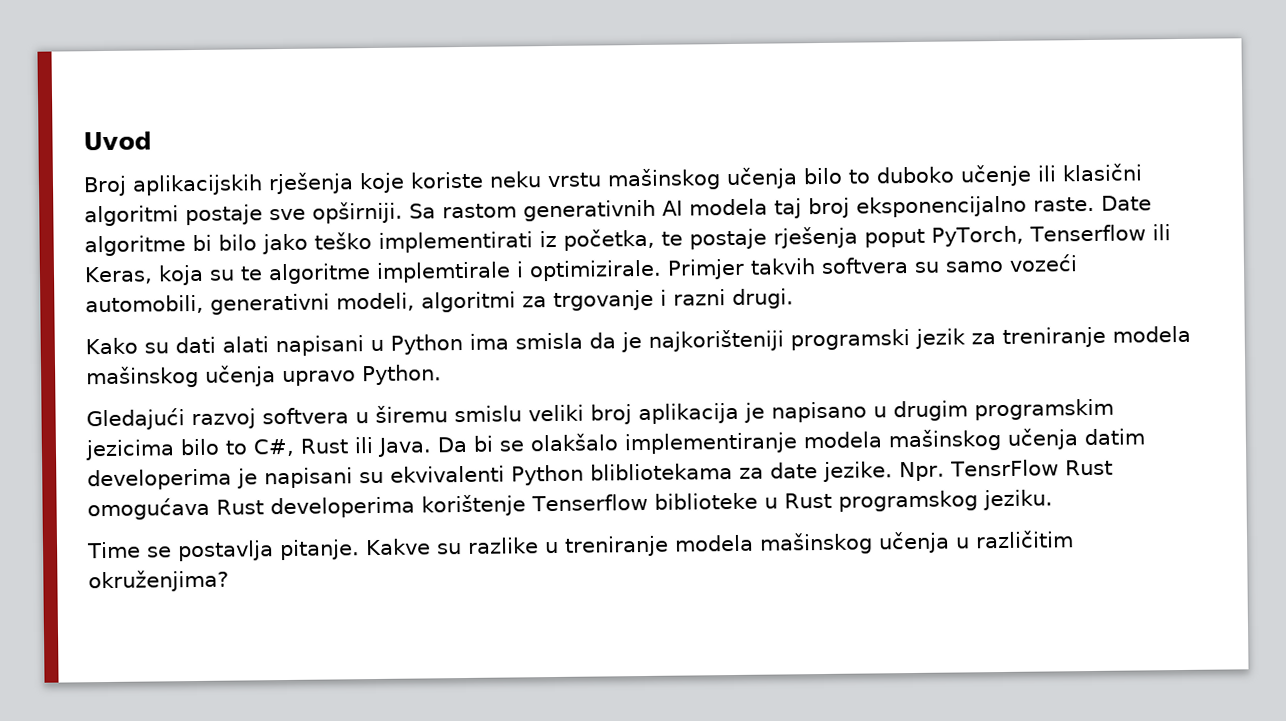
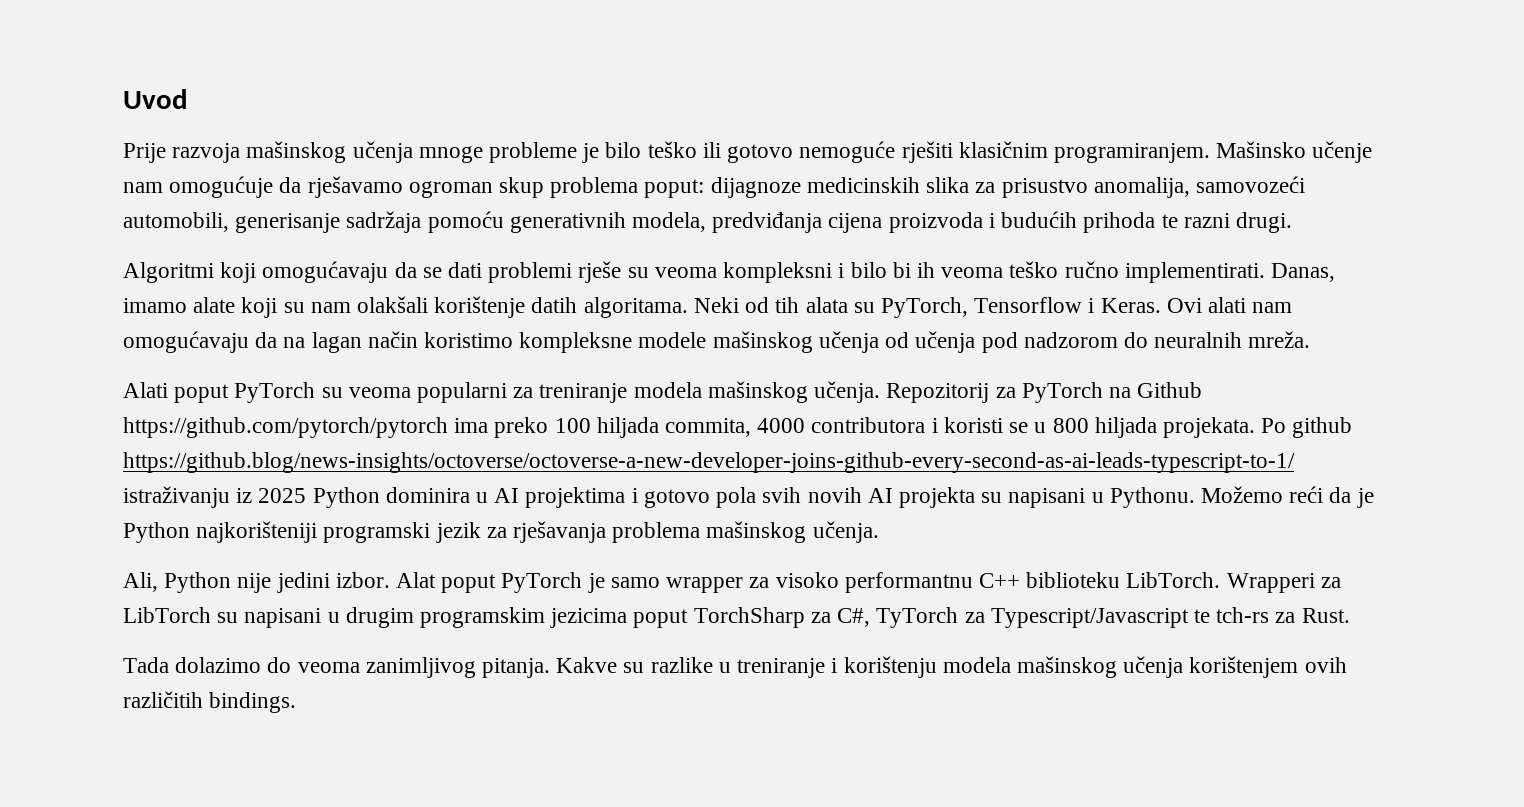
- Broj aplikacijskih rješenja koje koriste neku vrstu mašinskog učenja bilo to duboko učenje ili klasični algoritmi postaje sve opširniji. Sa rastom generativnih AI modela taj broj eksponencijalno raste. Date algoritme bi bilo jako teško implementirati iz početka, te postaje rješenja poput PyTorch, Tenserflow ili Keras, koja su te algoritme implemtirale i optimizirale. Primjer takvih softvera su samo vozeći automobili, generativni modeli, algoritmi za trgovanje i razni drugi.
- Kako su dati alati napisani u Python ima smisla da je najkorišteniji programski jezik za treniranje modela mašinskog učenja upravo Python.
- Gledajući razvoj softvera u širemu smislu veliki broj aplikacija je napisano u drugim programskim jezicima bilo to C#, Rust ili Java. Da bi se olakšalo implementiranje modela mašinskog učenja datim developerima je napisani su ekvivalenti Python blibliotekama za date jezike. Npr. TensrFlow Rust omogućava Rust developerima korištenje Tenserflow biblioteke u Rust programskog jeziku.
- Time se postavlja pitanje.
+ Prije razvoja mašinskog učenja mnoge probleme je bilo teško ili gotovo nemoguće rješiti klasičnim programiranjem. Mašinsko učenje nam omogućuje da rješavamo ogroman skup problema poput: dijagnoze medicinskih slika za prisustvo anomalija, samovozeći automobili, generisanje sadržaja pomoću generativnih modela, predviđanja cijena proizvoda i budućih prihoda te razni drugi.
+ Algoritmi koji omogućavaju da se dati problemi rješe su veoma kompleksni i bilo bi ih veoma teško ručno implementirati. Danas, imamo alate koji su nam olakšali korištenje datih algoritama. Neki od tih alata su PyTorch, Tensorflow i Keras. Ovi alati nam omogućavaju da na lagan način koristimo kompleksne modele mašinskog učenja od učenja pod nadzorom do neuralnih mreža.
+ Alati poput PyTorch su veoma popularni za treniranje modela mašinskog učenja. Repozitorij za PyTorch na Github https://github.com/pytorch/pytorch ima preko 100 hiljada commita, 4000 contributora i koristi se u 800 hiljada projekata. Po github https://github.blog/news-insights/octoverse/octoverse-a-new-developer-joins-github-every-second-as-ai-leads-typescript-to-1/ istraživanju iz 2025 Python dominira u AI projektima i gotovo pola svih novih AI projekta su napisani u Pythonu. Možemo reći da je Python najkorišteniji programski jezik za rješavanja problema mašinskog učenja.
+ Ali, Python nije jedini izbor. Alat poput PyTorch je samo wrapper za visoko performantnu C++ biblioteku LibTorch. Wrapperi za LibTorch su napisani u drugim programskim jezicima poput TorchSharp za C#, TyTorch za Typescript/Javascript te tch-rs za Rust.
+ Tada dolazimo do veoma zanimljivog pitanja.
- Kakve su razlike u treniranje modela mašinskog učenja u različitim okruženjima?
+ Kakve su razlike u treniranje i korištenju modela mašinskog učenja korištenjem ovih različitih bindings.

